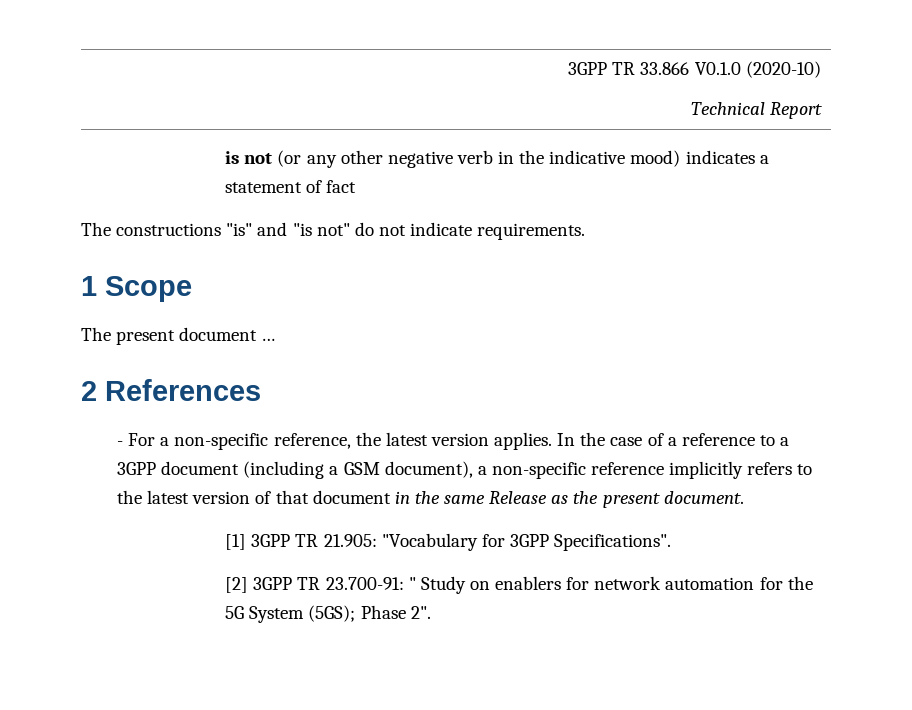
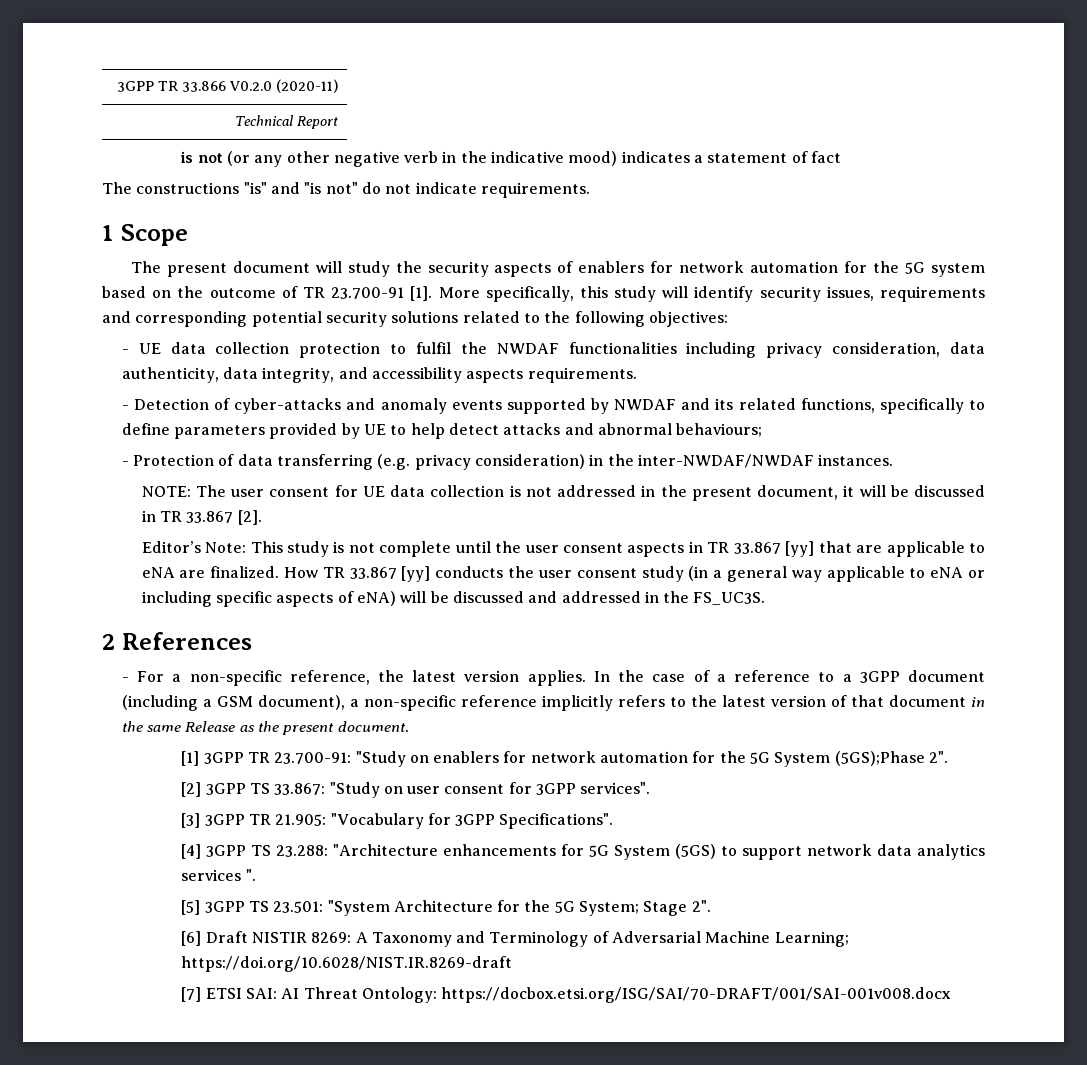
- 3GPP TR 33.866 V0.1.0 (2020-10)
+ 3GPP TR 33.866 V0.2.0 (2020-11)
- The present document …
+ The present document will study the security aspects of enablers for network automation for the 5G system based on the outcome of TR 23.700-91 [1]. More specifically, this study will identify security issues, requirements and corresponding potential security solutions related to the following objectives:
+ - UE data collection protection to fulfil the NWDAF functionalities including privacy consideration, data authenticity, data integrity, and accessibility aspects requirements.
+ - Detection of cyber-attacks and anomaly events supported by NWDAF and its related functions, specifically to define parameters provided by UE to help detect attacks and abnormal behaviours;
+ - Protection of data transferring (e.g. privacy consideration) in the inter-NWDAF/NWDAF instances.
+ NOTE: The user consent for UE data collection is not addressed in the present document, it will be discussed in TR 33.867 [2].
+ Editor’s Note: This study is not complete until the user consent aspects in TR 33.867 [yy] that are applicable to eNA are finalized. How TR 33.867 [yy] conducts the user consent study (in a general way applicable to eNA or including specific aspects of eNA) will be discussed and addressed in the FS_UC3S.
- [1] 3GPP TR 21.905: "Vocabulary for 3GPP Specifications".
- [2] 3GPP TR 23.700-91: " Study on enablers for network automation for the 5G System (5GS); Phase 2".
+ [1] 3GPP TR 23.700-91: "Study on enablers for network automation for the 5G System (5GS);Phase 2".
+ [2] 3GPP TS 33.867: "Study on user consent for 3GPP services".
+ [3] 3GPP TR 21.905: "Vocabulary for 3GPP Specifications".
+ [4] 3GPP TS 23.288: "Architecture enhancements for 5G System (5GS) to support network data analytics services ".
+ [5] 3GPP TS 23.501: "System Architecture for the 5G System; Stage 2".
+ [6] Draft NISTIR 8269: A Taxonomy and Terminology of Adversarial Machine Learning; https://doi.org/10.6028/NIST.IR.8269-draft
+ [7] ETSI SAI: AI Threat Ontology: https://docbox.etsi.org/ISG/SAI/70-DRAFT/001/SAI-001v008.docx

